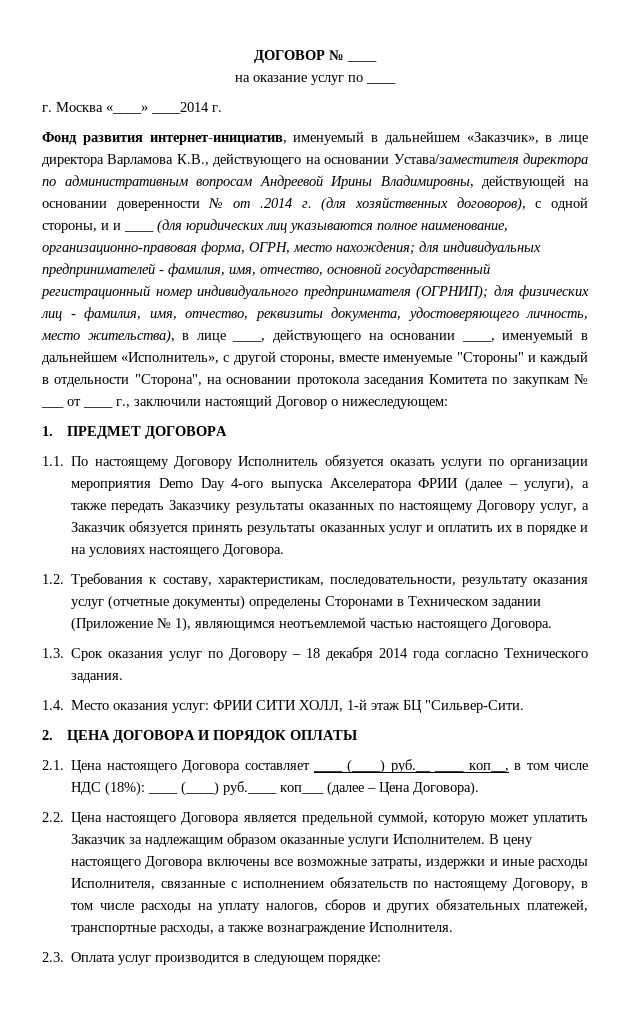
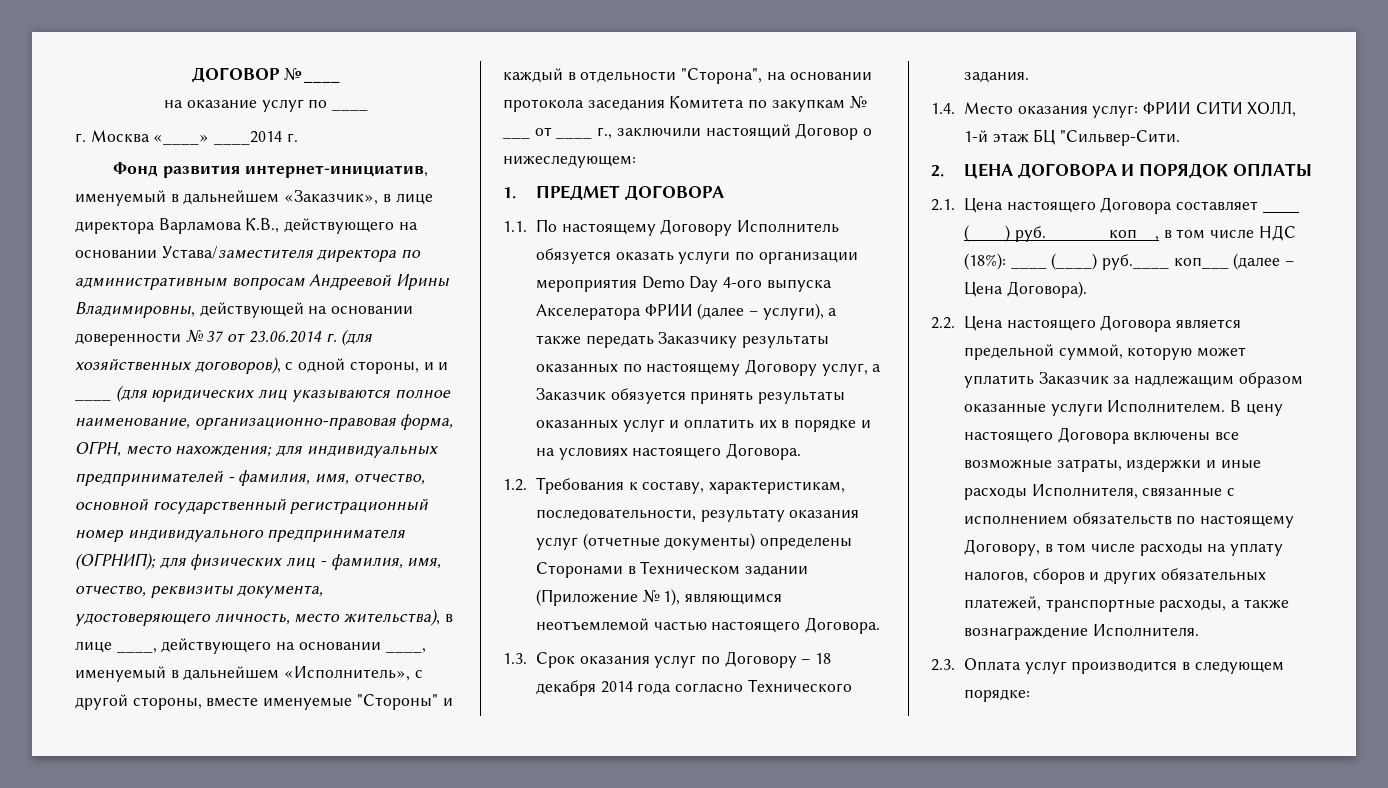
- Фонд развития интернет-инициатив, именуемый в дальнейшем «Заказчик», в лице директора Варламова К.В., действующего на основании Устава/заместителя директора по административным вопросам Андреевой Ирины Владимировны, действующей на основании доверенности № от .2014 г. (для хозяйственных договоров), с одной стороны, и и ____ (для юридических лиц указываются полное наименование, организационно-правовая форма, ОГРН, место нахождения;
+ Фонд развития интернет-инициатив, именуемый в дальнейшем «Заказчик», в лице директора Варламова К.В., действующего на основании Устава/заместителя директора по административным вопросам Андреевой Ирины Владимировны, действующей на основании доверенности № 37 от 23.06.2014 г. (для хозяйственных договоров), с одной стороны, и и ____ (для юридических лиц указываются полное наименование, организационно-правовая форма, ОГРН, место нахождения;

